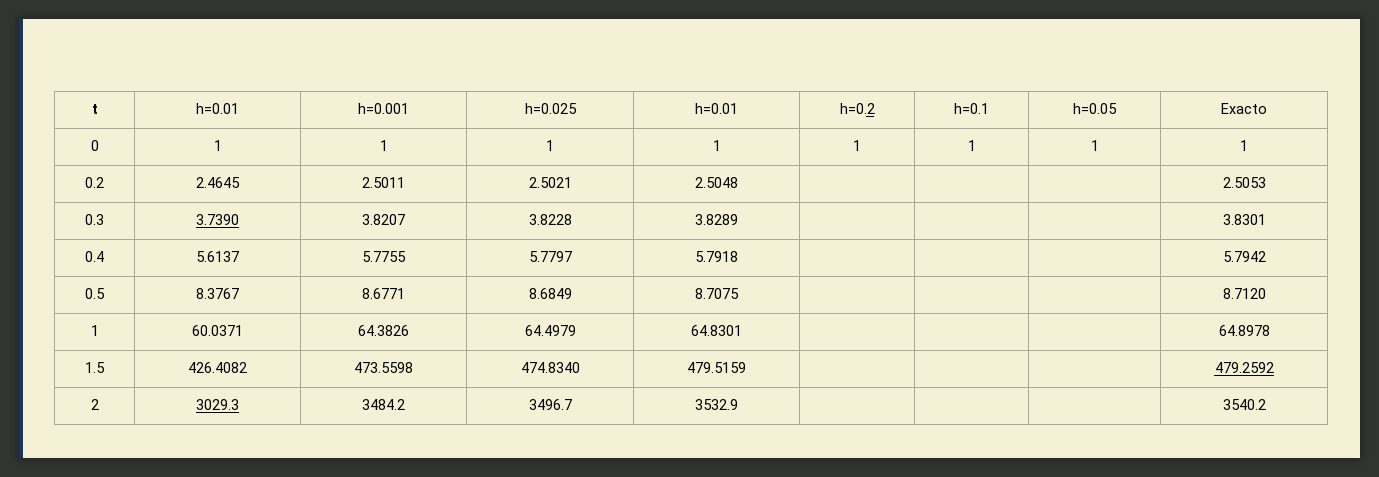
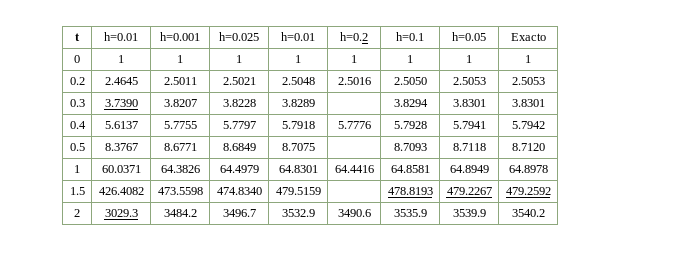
- 0.2 | 2.4645 | 2.5011 | 2.5021 | 2.5048 | | | | 2.5053
+ 0.2 | 2.4645 | 2.5011 | 2.5021 | 2.5048 | 2.5016 | 2.5050 | 2.5053 | 2.5053
- 0.3 | 3.7390 | 3.8207 | 3.8228 | 3.8289 | | | | 3.8301
+ 0.3 | 3.7390 | 3.8207 | 3.8228 | 3.8289 | | 3.8294 | 3.8301 | 3.8301
- 0.4 | 5.6137 | 5.7755 | 5.7797 | 5.7918 | | | | 5.7942
+ 0.4 | 5.6137 | 5.7755 | 5.7797 | 5.7918 | 5.7776 | 5.7928 | 5.7941 | 5.7942
- 0.5 | 8.3767 | 8.6771 | 8.6849 | 8.7075 | | | | 8.7120
+ 0.5 | 8.3767 | 8.6771 | 8.6849 | 8.7075 | | 8.7093 | 8.7118 | 8.7120
- 1 | 60.0371 | 64.3826 | 64.4979 | 64.8301 | | | | 64.8978
+ 1 | 60.0371 | 64.3826 | 64.4979 | 64.8301 | 64.4416 | 64.8581 | 64.8949 | 64.8978
- 1.5 | 426.4082 | 473.5598 | 474.8340 | 479.5159 | | | | 479.2592
+ 1.5 | 426.4082 | 473.5598 | 474.8340 | 479.5159 | | 478.8193 | 479.2267 | 479.2592
- 2 | 3029.3 | 3484.2 | 3496.7 | 3532.9 | | | | 3540.2
+ 2 | 3029.3 | 3484.2 | 3496.7 | 3532.9 | 3490.6 | 3535.9 | 3539.9 | 3540.2

